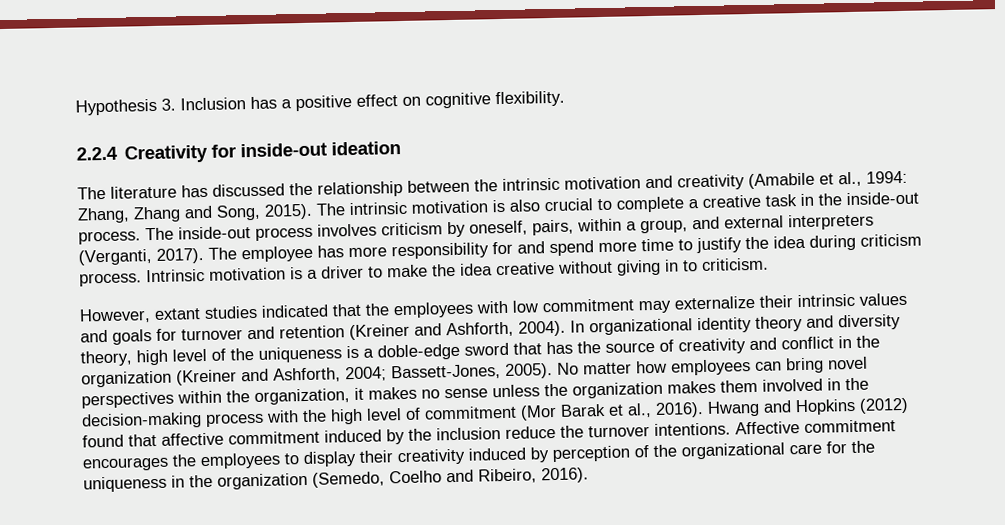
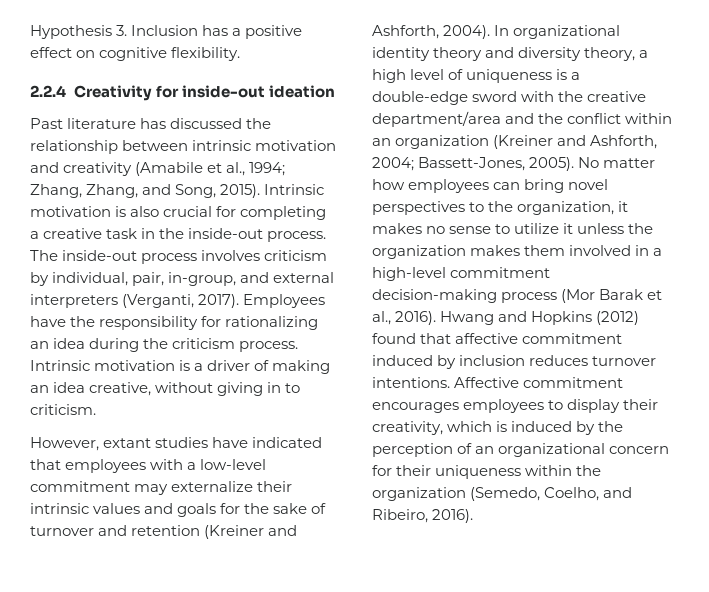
- The literature has discussed the relationship between the intrinsic motivation and creativity (Amabile et al., 1994: Zhang, Zhang and Song, 2015).
+ Past literature has discussed the relationship between intrinsic motivation and creativity (Amabile et al., 1994; Zhang, Zhang, and Song, 2015).
- The intrinsic motivation is also crucial to complete a creative task in the inside-out process.
+ Intrinsic motivation is also crucial for completing a creative task in the inside-out process.
- The inside-out process involves criticism by oneself, pairs, within a group, and external interpreters (Verganti, 2017).
+ The inside-out process involves criticism by individual, pair, in-group, and external interpreters (Verganti, 2017).
- The employee has more responsibility for and spend more time to justify the idea during criticism process.
+ Employees have the responsibility for rationalizing an idea during the criticism process.
- Intrinsic motivation is a driver to make the idea creative without giving in to criticism.
+ Intrinsic motivation is a driver of making an idea creative, without giving in to criticism.
- However, extant studies indicated that the employees with low commitment may externalize their intrinsic values and goals for turnover and retention (Kreiner and Ashforth, 2004).
+ However, extant studies have indicated that employees with a low-level commitment may externalize their intrinsic values and goals for the sake of turnover and retention (Kreiner and Ashforth, 2004).
- In organizational identity theory and diversity theory, high level of the uniqueness is a doble-edge sword that has the source of creativity and conflict in the organization (Kreiner and Ashforth, 2004; Bassett-Jones, 2005).
+ In organizational identity theory and diversity theory, a high level of uniqueness is a double-edge sword with the creative department/area and the conflict within an organization (Kreiner and Ashforth, 2004; Bassett-Jones, 2005).
- No matter how employees can bring novel perspectives within the organization, it makes no sense unless the organization makes them involved in the decision-making process with the high level of commitment (Mor Barak et al., 2016).
+ No matter how employees can bring novel perspectives to the organization, it makes no sense to utilize it unless the organization makes them involved in a high-level commitment decision-making process (Mor Barak et al., 2016).
- Hwang and Hopkins (2012) found that affective commitment induced by the inclusion reduce the turnover intentions.
+ Hwang and Hopkins (2012) found that affective commitment induced by inclusion reduces turnover intentions.
- Affective commitment encourages the employees to display their creativity induced by perception of the organizational care for the uniqueness in the organization (Semedo, Coelho and Ribeiro, 2016).
+ Affective commitment encourages employees to display their creativity, which is induced by the perception of an organizational concern for their uniqueness within the organization (Semedo, Coelho, and Ribeiro, 2016).

